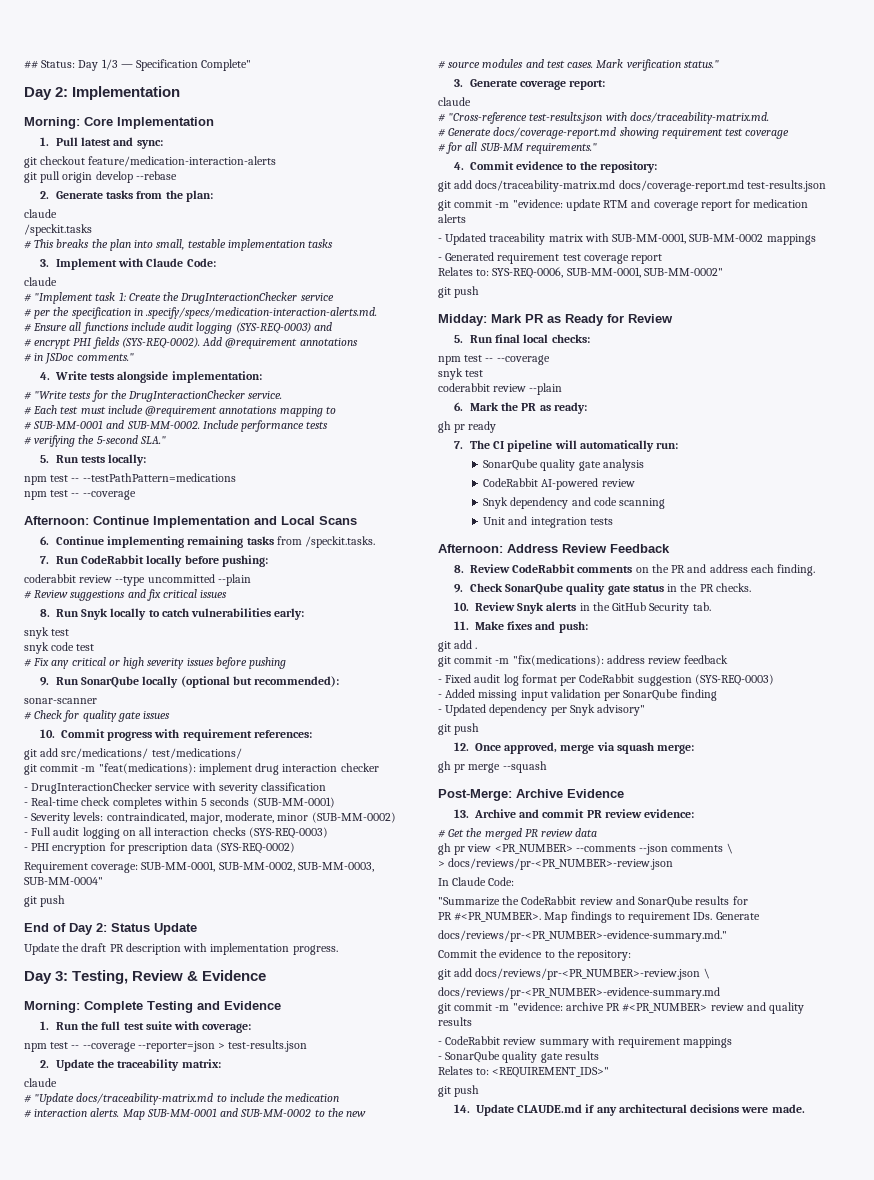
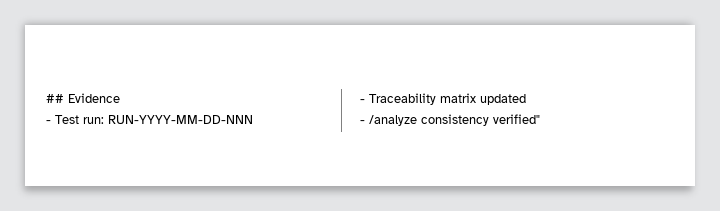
- ## Status: Day 1/3 — Specification Complete"
- Day 2: Implementation
- Morning: Core Implementation
- 1. Pull latest and sync:
- git checkout feature/medication-interaction-alerts
- git pull origin develop --rebase
- 2. Generate tasks from the plan:
- claude
- /speckit.tasks
- # This breaks the plan into small, testable implementation tasks
- 3. Implement with Claude Code:
- claude
- # "Implement task 1: Create the DrugInteractionChecker service
- # per the specification in .specify/specs/medication-interaction-alerts.md.
- # Ensure all functions include audit logging (SYS-REQ-0003) and
- # encrypt PHI fields (SYS-REQ-0002). Add @requirement annotations
- # in JSDoc comments."
- 4. Write tests alongside implementation:
- # "Write tests for the DrugInteractionChecker service.
- # Each test must include @requirement annotations mapping to
- # SUB-MM-0001 and SUB-MM-0002. Include performance tests
- # verifying the 5-second SLA."
- 5. Run tests locally:
- npm test -- --testPathPattern=medications
- npm test -- --coverage
- Afternoon: Continue Implementation and Local Scans
- 6. Continue implementing remaining tasks from /speckit.tasks.
- 7. Run CodeRabbit locally before pushing:
- coderabbit review --type uncommitted --plain
- # Review suggestions and fix critical issues
- 8. Run Snyk locally to catch vulnerabilities early:
- snyk test
- snyk code test
- # Fix any critical or high severity issues before pushing
- 9. Run SonarQube locally (optional but recommended):
- sonar-scanner
- # Check for quality gate issues
- 10. Commit progress with requirement references:
- git add src/medications/ test/medications/
- git commit -m "feat(medications): implement drug interaction checker
- - DrugInteractionChecker service with severity classification
- - Real-time check completes within 5 seconds (SUB-MM-0001)
- - Severity levels: contraindicated, major, moderate, minor (SUB-MM-0002)
- - Full audit logging on all interaction checks (SYS-REQ-0003)
- - PHI encryption for prescription data (SYS-REQ-0002)
- Requirement coverage: SUB-MM-0001, SUB-MM-0002, SUB-MM-0003, SUB-MM-0004"
- git push
- End of Day 2: Status Update
- Update the draft PR description with implementation progress.
- Day 3: Testing, Review & Evidence
- Morning: Complete Testing and Evidence
- 1. Run the full test suite with coverage:
- npm test -- --coverage --reporter=json > test-results.json
- 2. Update the traceability matrix:
- claude
- # "Update docs/traceability-matrix.md to include the medication
- # interaction alerts. Map SUB-MM-0001 and SUB-MM-0002 to the new
- # source modules and test cases. Mark verification status."
- 3. Generate coverage report:
- claude
- # "Cross-reference test-results.json with docs/traceability-matrix.md.
- # Generate docs/coverage-report.md showing requirement test coverage
- # for all SUB-MM requirements."
- 4. Commit evidence to the repository:
- git add docs/traceability-matrix.md docs/coverage-report.md test-results.json
- git commit -m "evidence: update RTM and coverage report for medication alerts
- - Updated traceability matrix with SUB-MM-0001, SUB-MM-0002 mappings
- - Generated requirement test coverage report
- Relates to: SYS-REQ-0006, SUB-MM-0001, SUB-MM-0002"
- git push
- Midday: Mark PR as Ready for Review
- 5. Run final local checks:
- npm test -- --coverage
- snyk test
- coderabbit review --plain
- 6. Mark the PR as ready:
- gh pr ready
- 7. The CI pipeline will automatically run:
- SonarQube quality gate analysis
- CodeRabbit AI-powered review
- Snyk dependency and code scanning
- Unit and integration tests
- Afternoon: Address Review Feedback
- 8. Review CodeRabbit comments on the PR and address each finding.
- 9. Check SonarQube quality gate status in the PR checks.
- 10. Review Snyk alerts in the GitHub Security tab.
- 11. Make fixes and push:
- git add .
- git commit -m "fix(medications): address review feedback
- - Fixed audit log format per CodeRabbit suggestion (SYS-REQ-0003)
- - Added missing input validation per SonarQube finding
- - Updated dependency per Snyk advisory"
- git push
- 12. Once approved, merge via squash merge:
- gh pr merge --squash
- Post-Merge: Archive Evidence
- 13. Archive and commit PR review evidence:
- # Get the merged PR review data
- gh pr view <PR_NUMBER> --comments --json comments \
- > docs/reviews/pr-<PR_NUMBER>-review.json
- In Claude Code:
- "Summarize the CodeRabbit review and SonarQube results for
- PR #<PR_NUMBER>. Map findings to requirement IDs. Generate
- docs/reviews/pr-<PR_NUMBER>-evidence-summary.md."
- Commit the evidence to the repository:
- git add docs/reviews/pr-<PR_NUMBER>-review.json \
- docs/reviews/pr-<PR_NUMBER>-evidence-summary.md
- git commit -m "evidence: archive PR #<PR_NUMBER> review and quality results
- - CodeRabbit review summary with requirement mappings
- - SonarQube quality gate results
- Relates to: <REQUIREMENT_IDS>"
- git push
- 14. Update CLAUDE.md if any architectural decisions were made.
+ ## Evidence
+ - Test run: RUN-YYYY-MM-DD-NNN
+ - Traceability matrix updated
+ - /analyze consistency verified"

